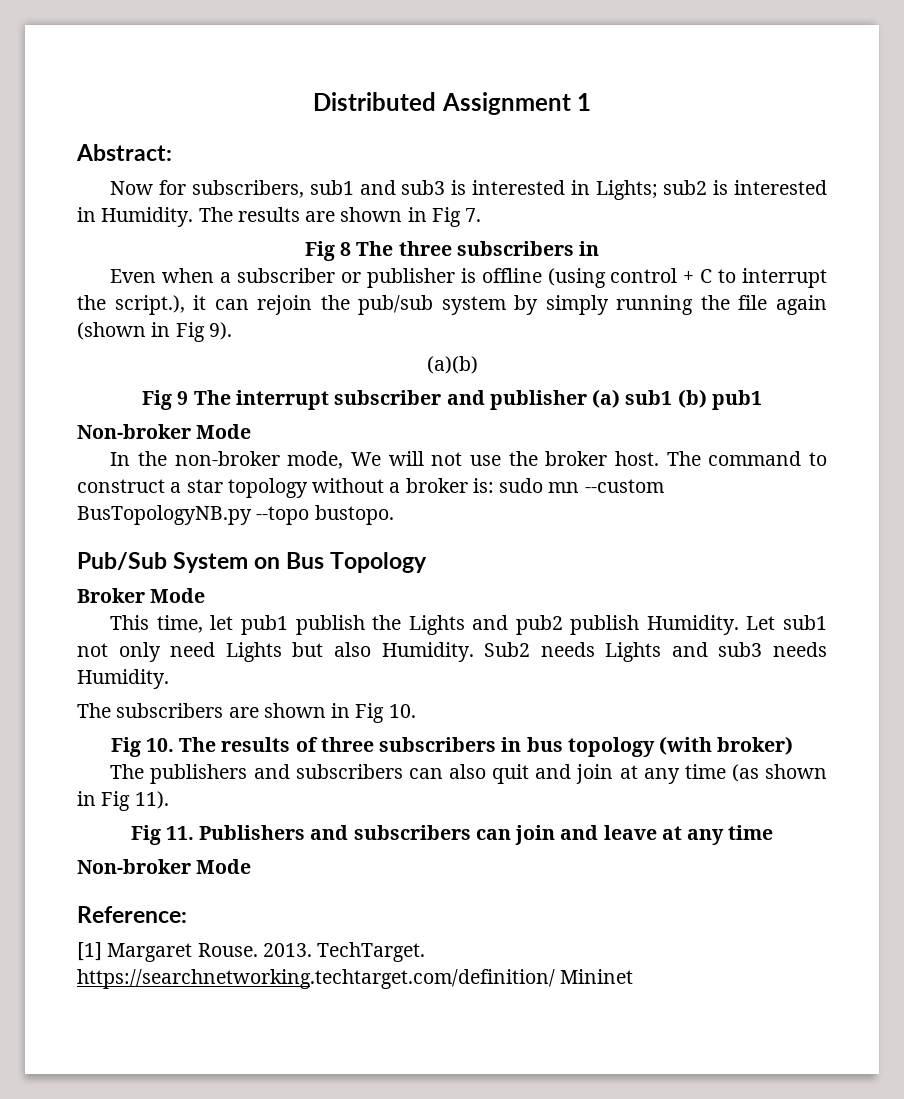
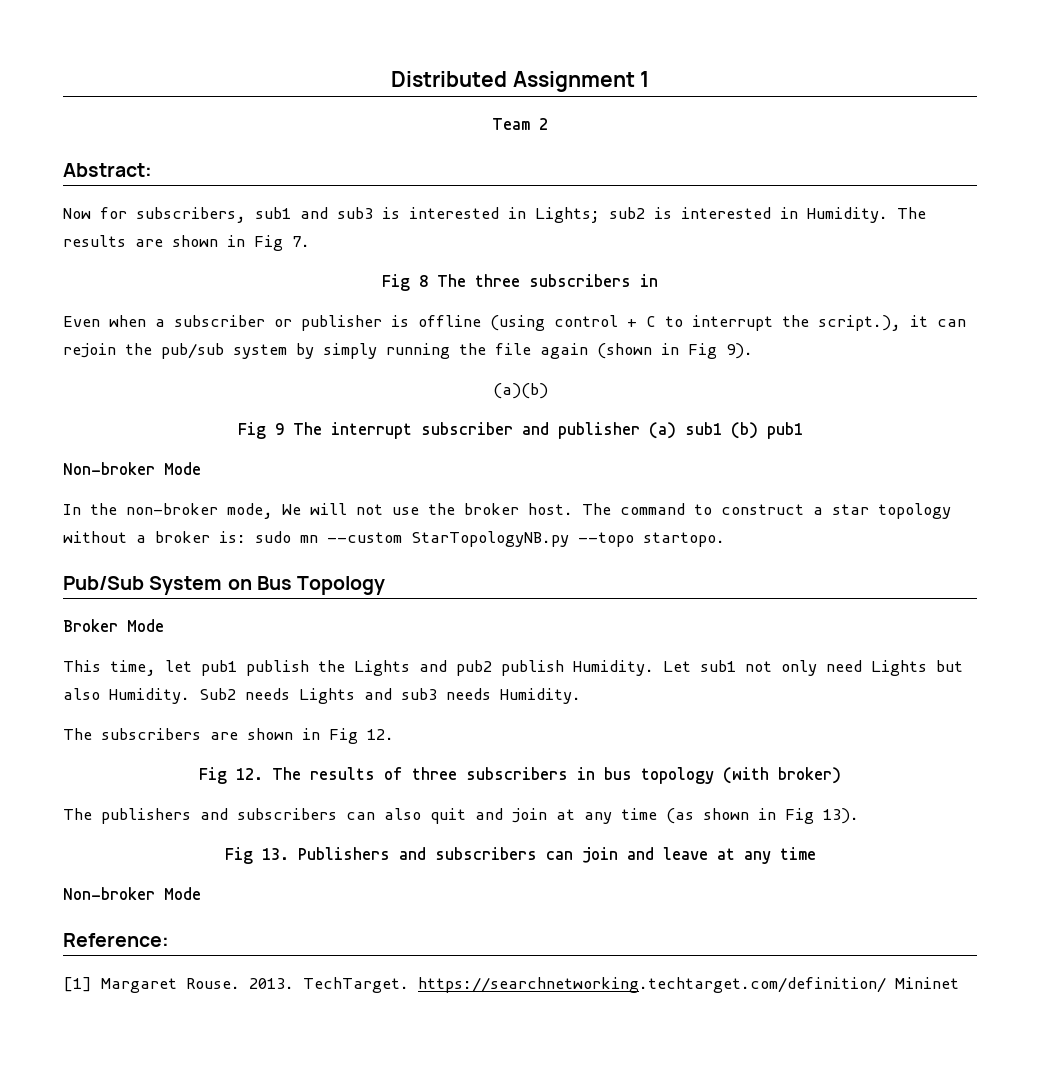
+ Team 2
- The command to construct a star topology without a broker is: sudo mn --custom BusTopologyNB.py --topo bustopo.
+ The command to construct a star topology without a broker is: sudo mn --custom StarTopologyNB.py --topo startopo.
- The subscribers are shown in Fig 10.
- Fig 10. The results of three subscribers in bus topology (with broker)
+ The subscribers are shown in Fig 12.
+ Fig 12. The results of three subscribers in bus topology (with broker)
- The publishers and subscribers can also quit and join at any time (as shown in Fig 11).
- Fig 11. Publishers and subscribers can join and leave at any time
+ The publishers and subscribers can also quit and join at any time (as shown in Fig 13).
+ Fig 13. Publishers and subscribers can join and leave at any time

